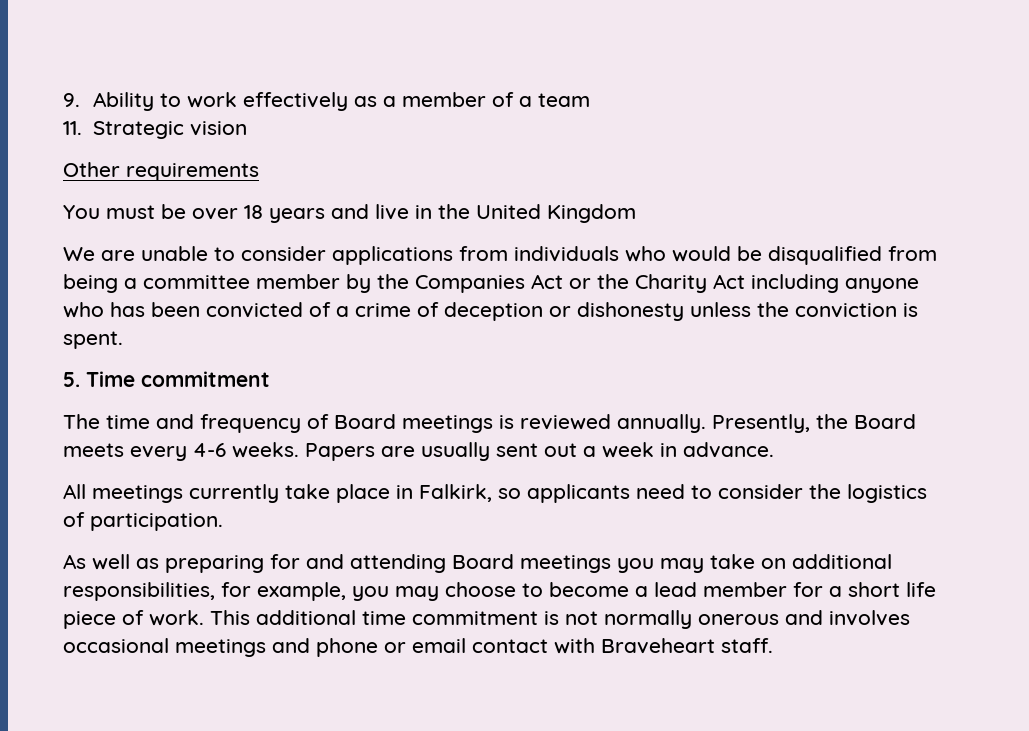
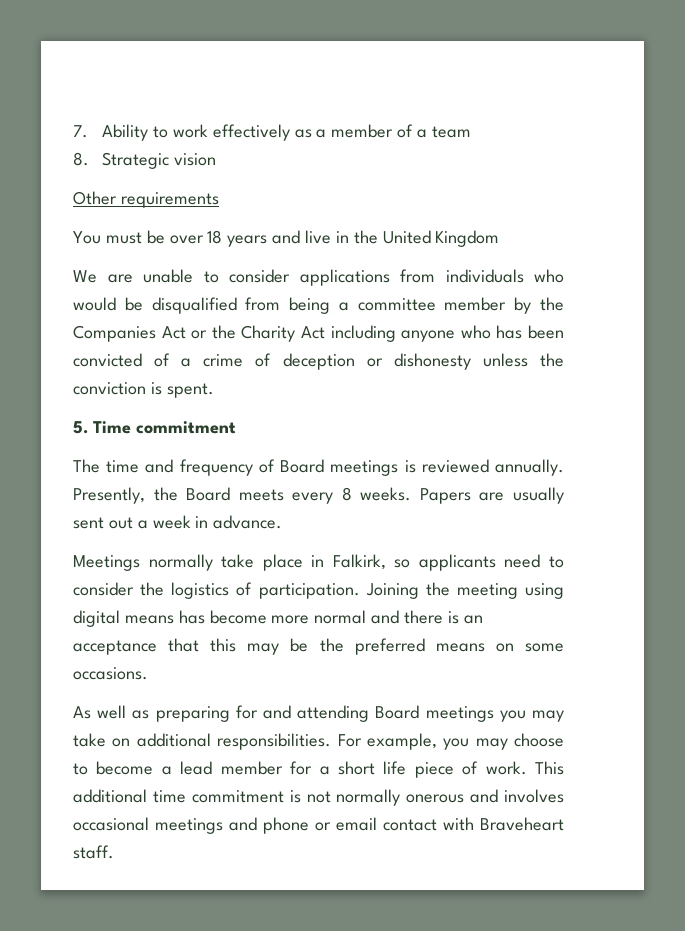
- 9. Ability to work effectively as a member of a team
+ 7. Ability to work effectively as a member of a team
- 11. Strategic vision
+ 8. Strategic vision
- Presently, the Board meets every 4-6 weeks.
+ Presently, the Board meets every 8 weeks.
- All meetings currently take place in Falkirk, so applicants need to consider the logistics of participation.
+ Meetings normally take place in Falkirk, so applicants need to consider the logistics of participation. Joining the meeting using digital means has become more normal and there is an acceptance that this may be the preferred means on some occasions.
- As well as preparing for and attending Board meetings you may take on additional responsibilities, for example, you may choose to become a lead member for a short life piece of work.
+ As well as preparing for and attending Board meetings you may take on additional responsibilities. For example, you may choose to become a lead member for a short life piece of work.

